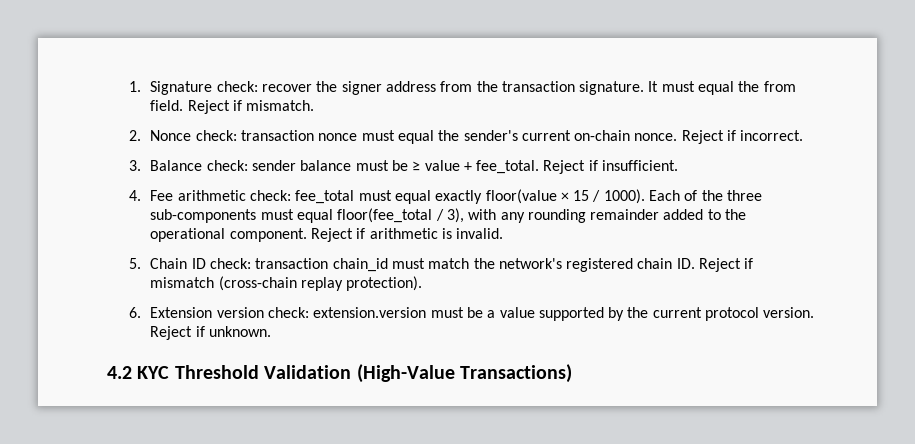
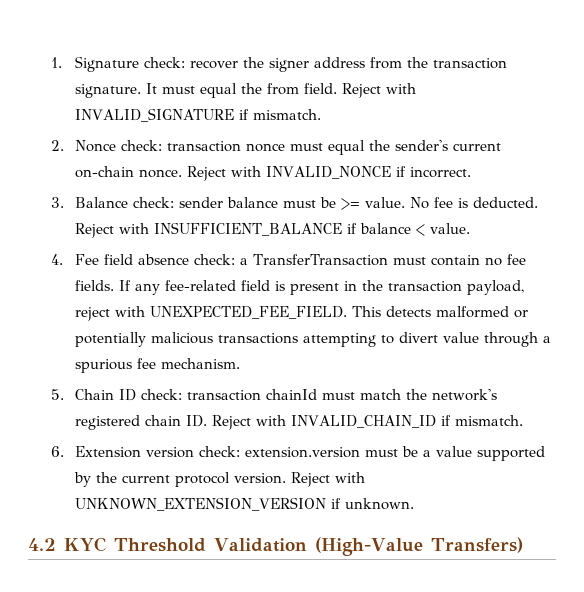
- Reject if mismatch.
+ Reject with INVALID_SIGNATURE if mismatch.
- Reject if incorrect.
+ Reject with INVALID_NONCE if incorrect.
- 3. Balance check: sender balance must be ≥ value + fee_total. Reject if insufficient.
- 4. Fee arithmetic check: fee_total must equal exactly floor(value × 15 / 1000). Each of the three sub-components must equal floor(fee_total / 3), with any rounding remainder added to the operational component. Reject if arithmetic is invalid.
+ 3. Balance check: sender balance must be >= value. No fee is deducted. Reject with INSUFFICIENT_BALANCE if balance < value.
+ 4. Fee field absence check: a TransferTransaction must contain no fee fields. If any fee-related field is present in the transaction payload, reject with UNEXPECTED_FEE_FIELD. This detects malformed or potentially malicious transactions attempting to divert value through a spurious fee mechanism.
- 5. Chain ID check: transaction chain_id must match the network's registered chain ID. Reject if mismatch (cross-chain replay protection).
+ 5. Chain ID check: transaction chainId must match the network's registered chain ID. Reject with INVALID_CHAIN_ID if mismatch.
- Reject if unknown.
+ Reject with UNKNOWN_EXTENSION_VERSION if unknown.
- 4.2 KYC Threshold Validation (High-Value Transactions)
+ 4.2 KYC Threshold Validation (High-Value Transfers)

